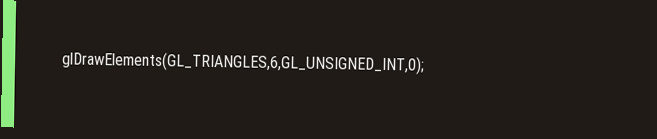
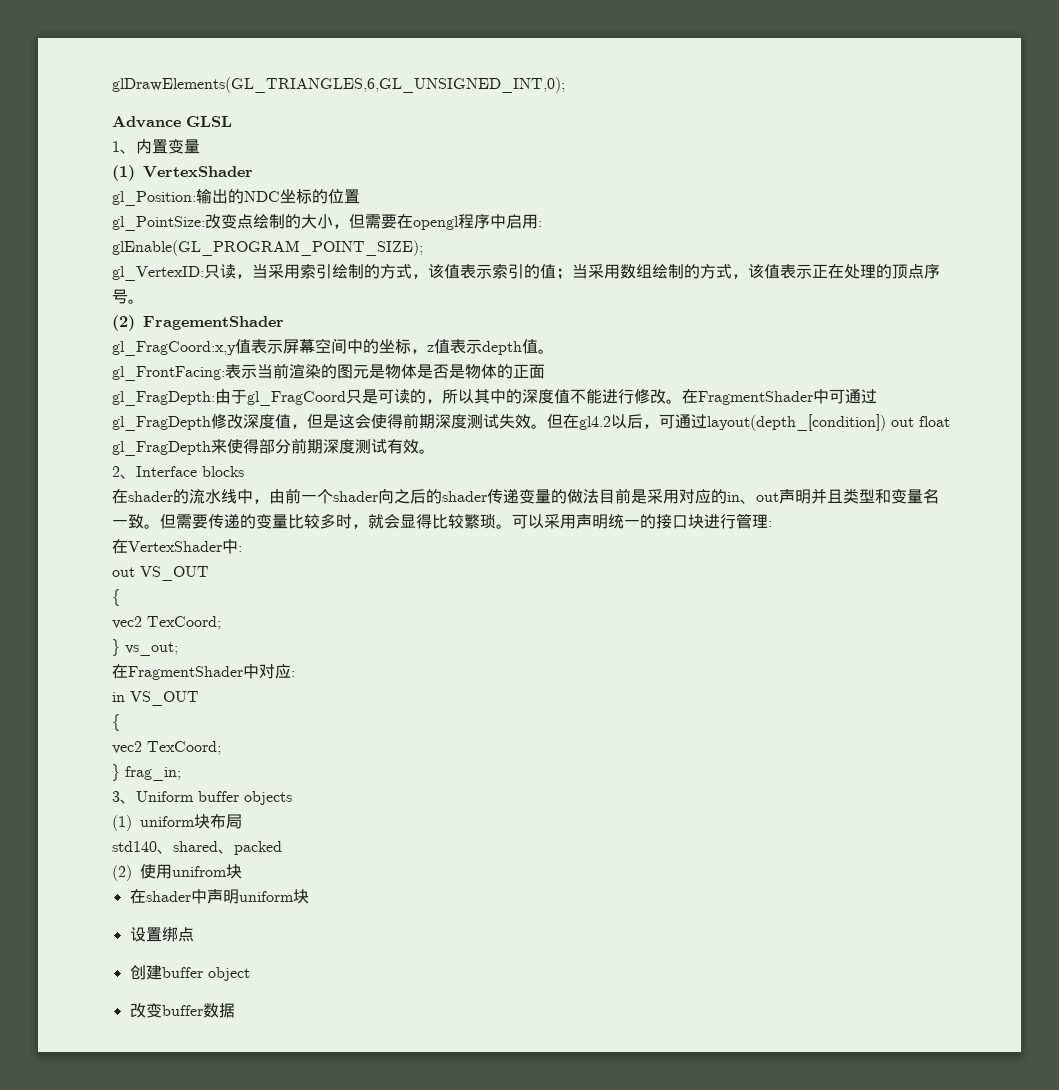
+ Advance GLSL
+ 1、内置变量
+ (1) VertexShader
+ gl_Position:输出的NDC坐标的位置
+ gl_PointSize:改变点绘制的大小，但需要在opengl程序中启用:
+ glEnable(GL_PROGRAM_POINT_SIZE);
+ gl_VertexID:只读，当采用索引绘制的方式，该值表示索引的值；当采用数组绘制的方式，该值表示正在处理的顶点序号。
+ (2) FragementShader
+ gl_FragCoord:x,y值表示屏幕空间中的坐标，z值表示depth值。
+ gl_FrontFacing:表示当前渲染的图元是物体是否是物体的正面
+ gl_FragDepth:由于gl_FragCoord只是可读的，所以其中的深度值不能进行修改。在FragmentShader中可通过gl_FragDepth修改深度值，但是这会使得前期深度测试失效。但在gl4.2以后，可通过layout(depth_[condition]) out float gl_FragDepth来使得部分前期深度测试有效。
+ 2、Interface blocks
+ 在shader的流水线中，由前一个shader向之后的shader传递变量的做法目前是采用对应的in、out声明并且类型和变量名一致。但需要传递的变量比较多时，就会显得比较繁琐。可以采用声明统一的接口块进行管理:
+ 在VertexShader中:
+ out VS_OUT
+ {
+ vec2 TexCoord;
+ } vs_out;
+ 在FragmentShader中对应:
+ in VS_OUT
+ {
+ vec2 TexCoord;
+ } frag_in;
+ 3、Uniform buffer objects
+ (1) uniform块布局
+ std140、shared、packed
+ (2)使用unifrom块
+ 在shader中声明uniform块
+ 设置绑点
+ 创建buffer object
+ 改变buffer数据

